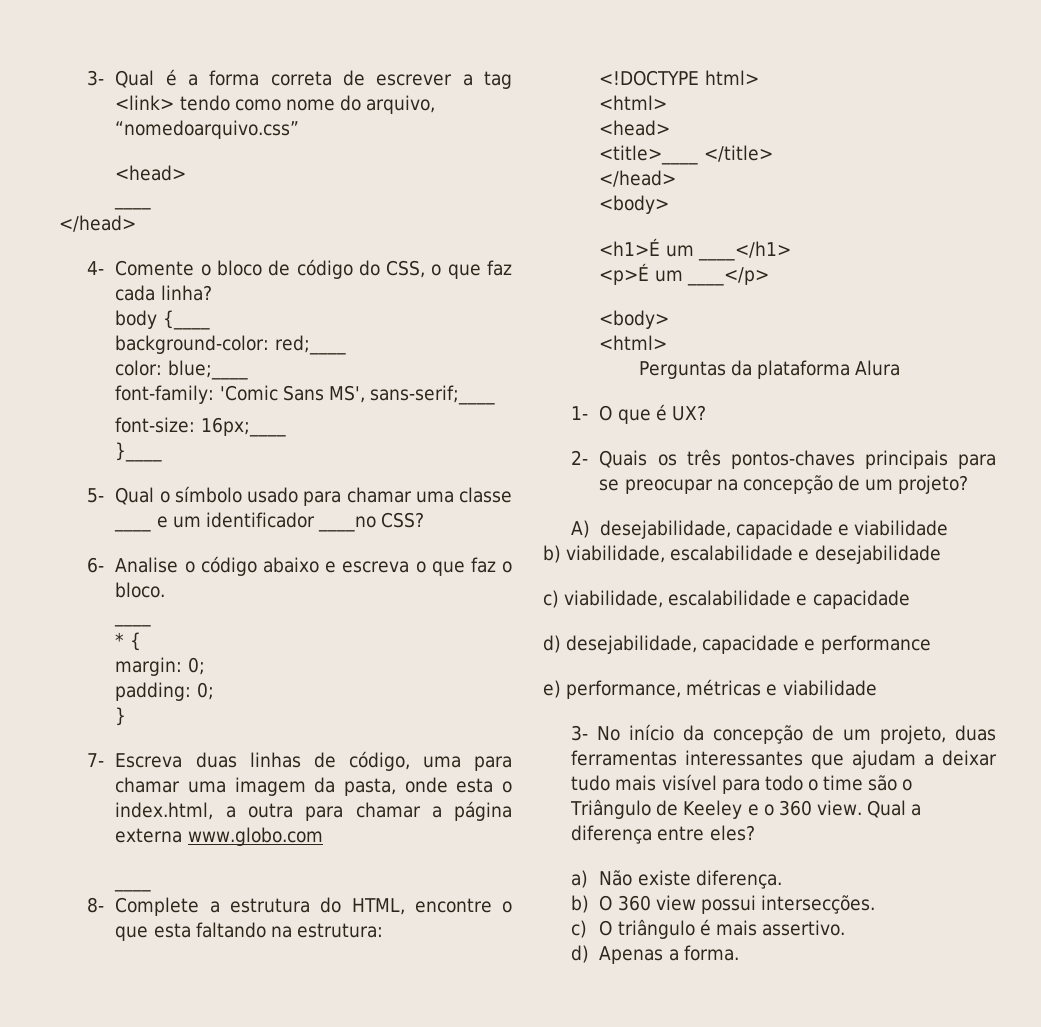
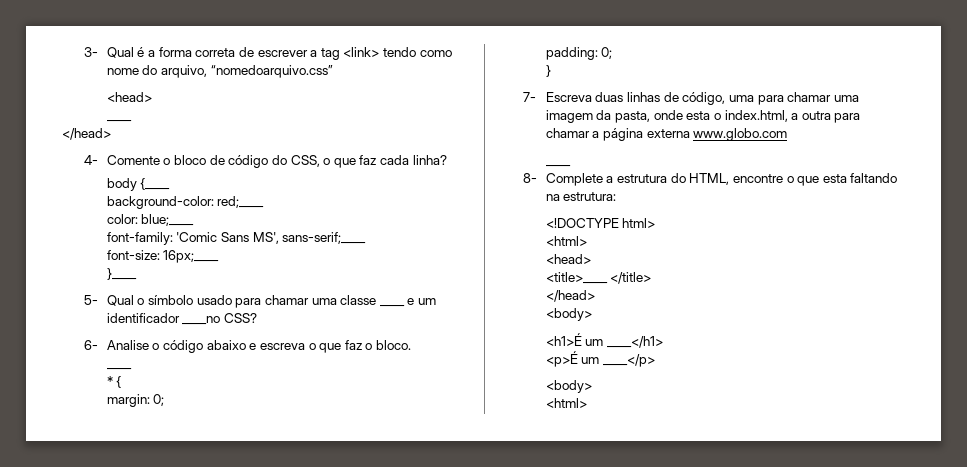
- Perguntas da plataforma Alura
- 1- O que é UX?
- 2- Quais os três pontos-chaves principais para se preocupar na concepção de um projeto?
- A) desejabilidade, capacidade e viabilidade
- b) viabilidade, escalabilidade e desejabilidade
- c) viabilidade, escalabilidade e capacidade
- d) desejabilidade, capacidade e performance
- e) performance, métricas e viabilidade
- 3- No início da concepção de um projeto, duas ferramentas interessantes que ajudam a deixar tudo mais visível para todo o time são o Triângulo de Keeley e o 360 view. Qual a diferença entre eles?
- a) Não existe diferença.
- b) O 360 view possui intersecções.
- c) O triângulo é mais assertivo.
- d) Apenas a forma.

